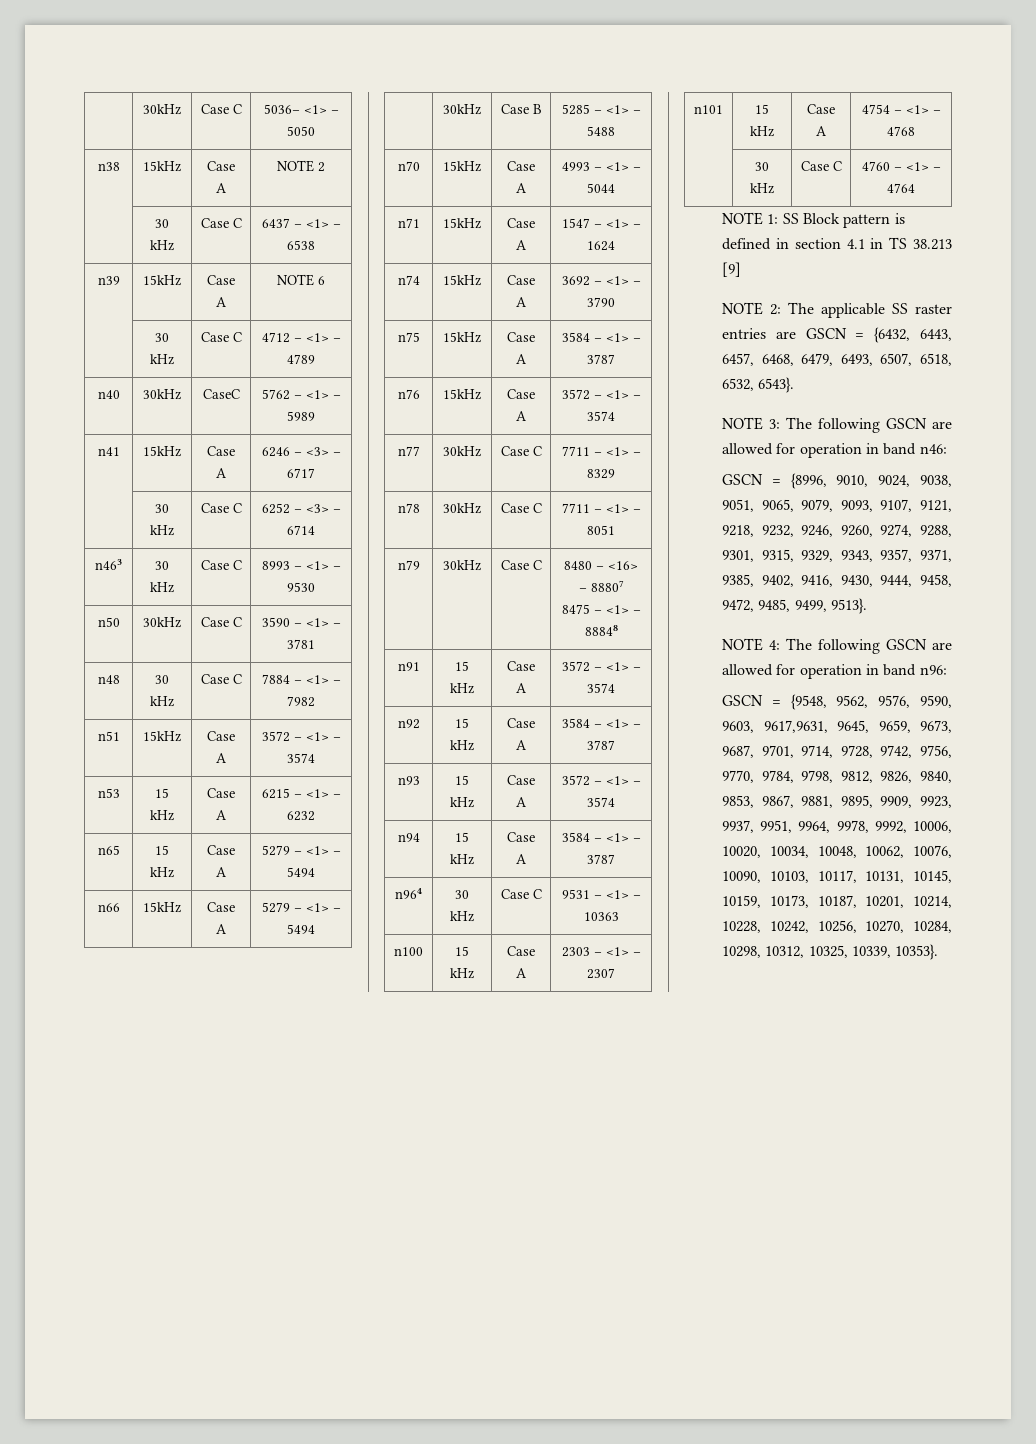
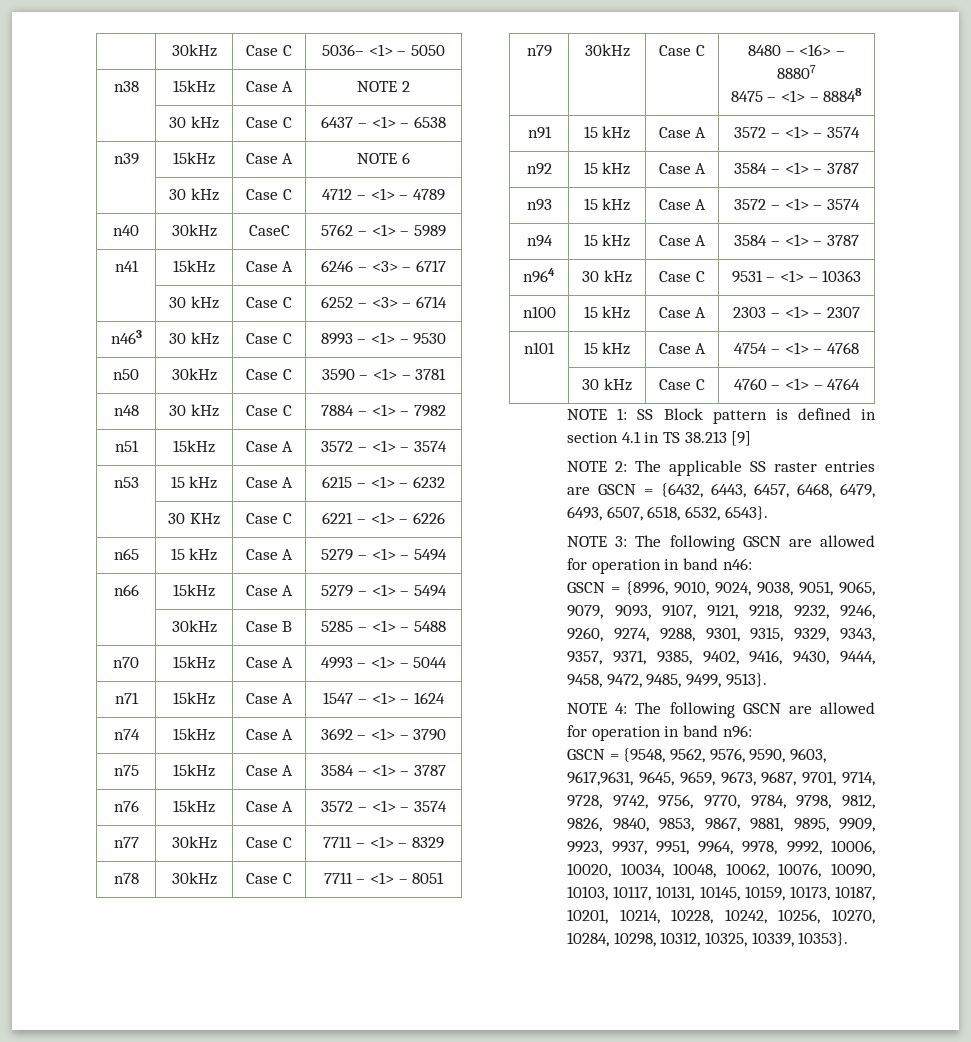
+ | 30 KHz | Case C | 6221 – <1> – 6226

